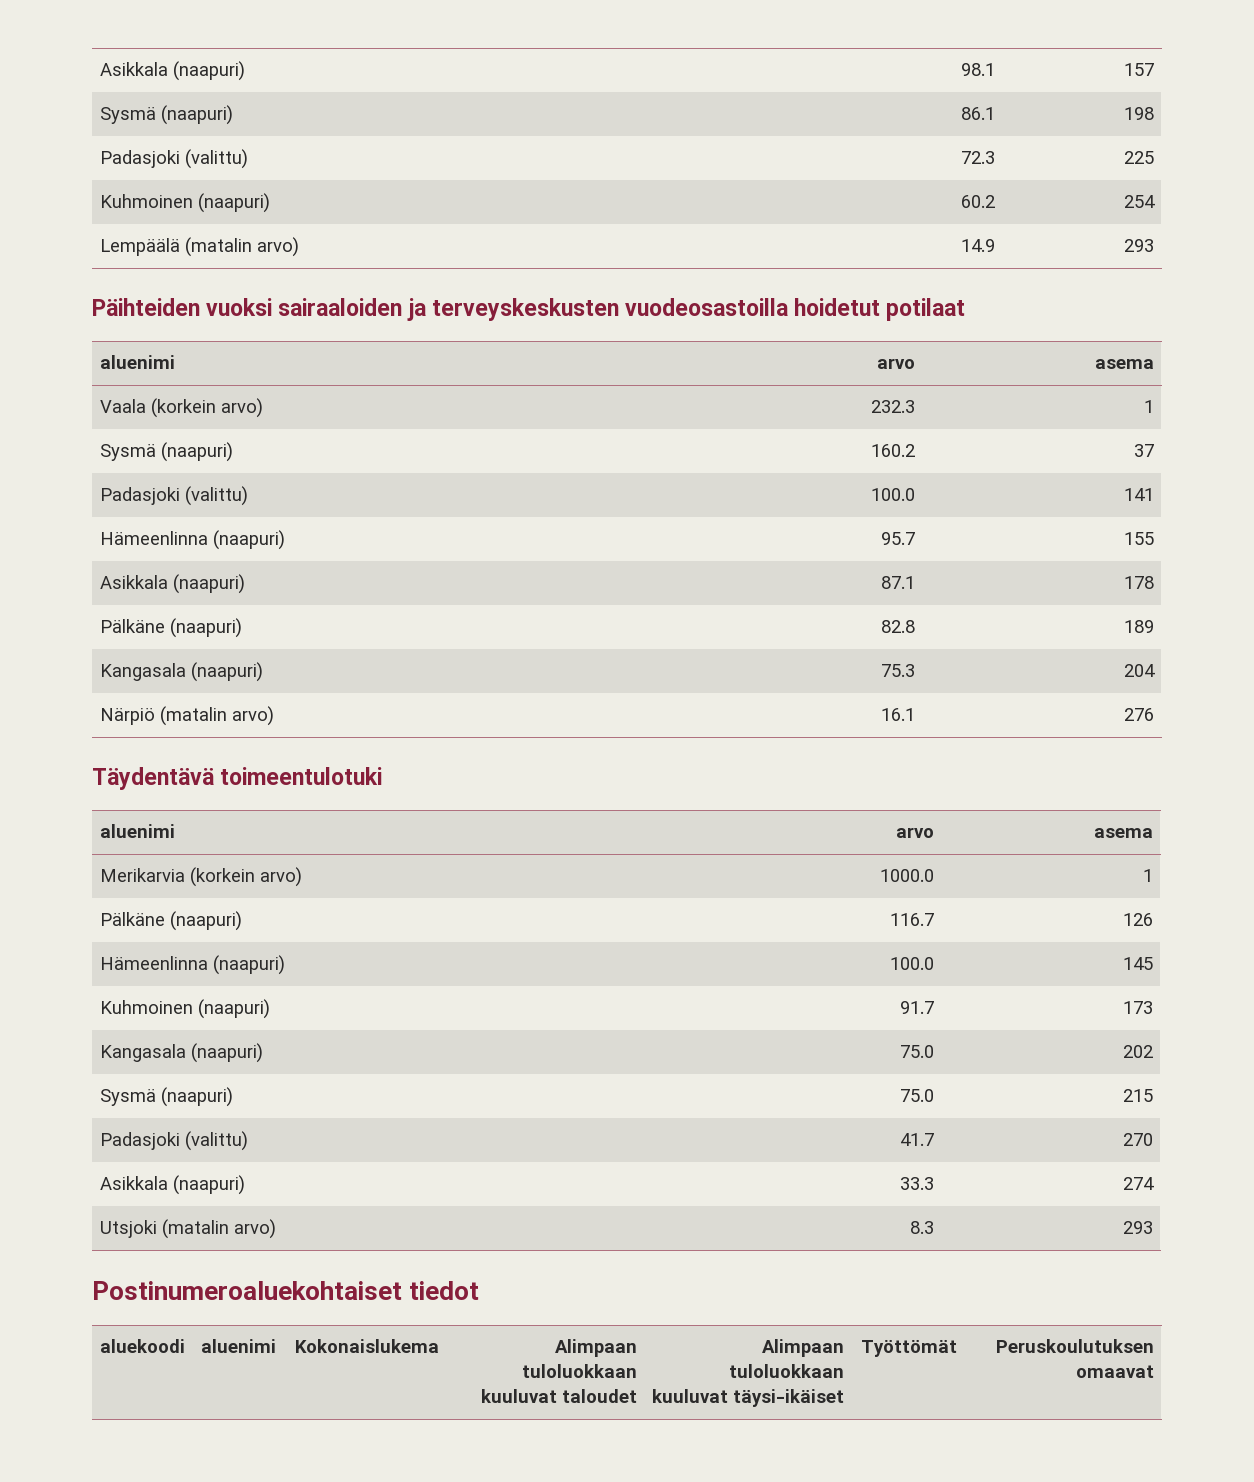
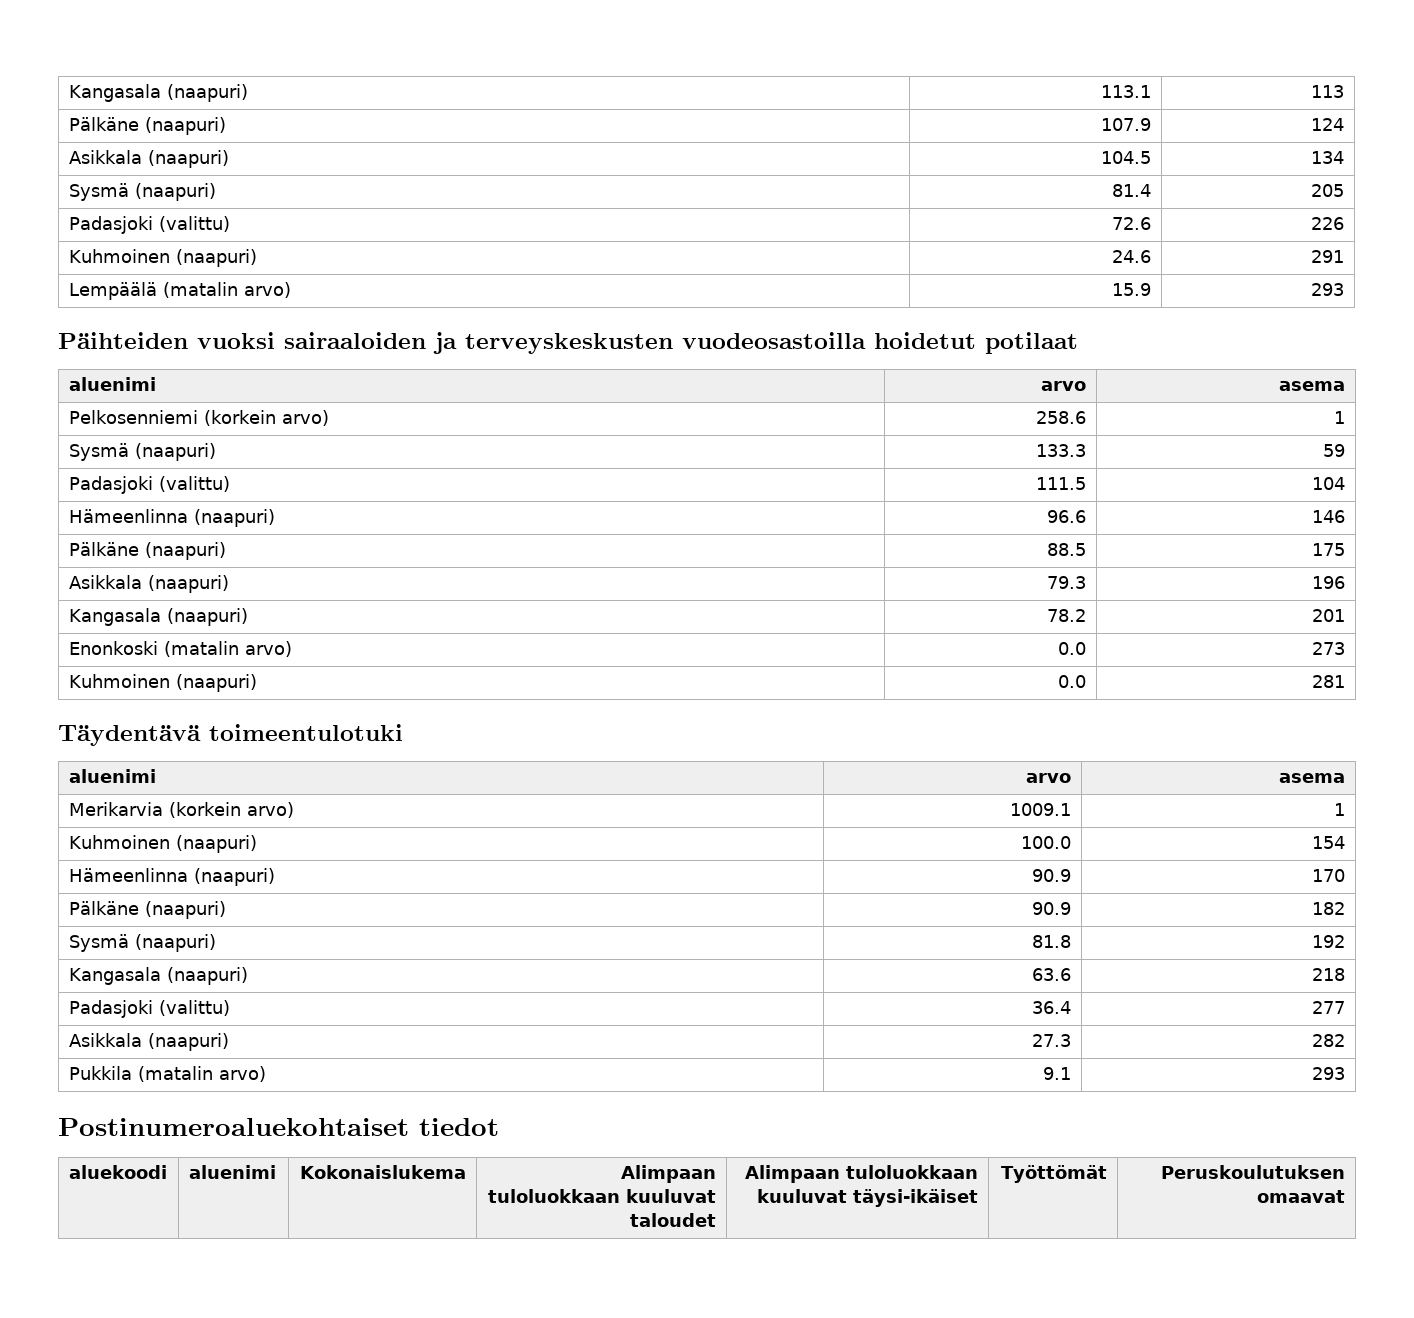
- Asikkala (naapuri) | 98.1 | 157
- Sysmä (naapuri) | 86.1 | 198
- Padasjoki (valittu) | 72.3 | 225
- Kuhmoinen (naapuri) | 60.2 | 254
+ Kangasala (naapuri) | 113.1 | 113
+ Pälkäne (naapuri) | 107.9 | 124
+ Asikkala (naapuri) | 104.5 | 134
+ Sysmä (naapuri) | 81.4 | 205
+ Padasjoki (valittu) | 72.6 | 226
+ Kuhmoinen (naapuri) | 24.6 | 291
- Lempäälä (matalin arvo) | 14.9 | 293
+ Lempäälä (matalin arvo) | 15.9 | 293
- Vaala (korkein arvo) | 232.3 | 1
+ Pelkosenniemi (korkein arvo) | 258.6 | 1
- Sysmä (naapuri) | 160.2 | 37
- Padasjoki (valittu) | 100.0 | 141
- Hämeenlinna (naapuri) | 95.7 | 155
- Asikkala (naapuri) | 87.1 | 178
- Pälkäne (naapuri) | 82.8 | 189
- Kangasala (naapuri) | 75.3 | 204
- Närpiö (matalin arvo) | 16.1 | 276
+ Sysmä (naapuri) | 133.3 | 59
+ Padasjoki (valittu) | 111.5 | 104
+ Hämeenlinna (naapuri) | 96.6 | 146
+ Pälkäne (naapuri) | 88.5 | 175
+ Asikkala (naapuri) | 79.3 | 196
+ Kangasala (naapuri) | 78.2 | 201
+ Enonkoski (matalin arvo) | 0.0 | 273
+ Kuhmoinen (naapuri) | 0.0 | 281
- Merikarvia (korkein arvo) | 1000.0 | 1
- Pälkäne (naapuri) | 116.7 | 126
- Hämeenlinna (naapuri) | 100.0 | 145
- Kuhmoinen (naapuri) | 91.7 | 173
- Kangasala (naapuri) | 75.0 | 202
- Sysmä (naapuri) | 75.0 | 215
- Padasjoki (valittu) | 41.7 | 270
- Asikkala (naapuri) | 33.3 | 274
- Utsjoki (matalin arvo) | 8.3 | 293
+ Merikarvia (korkein arvo) | 1009.1 | 1
+ Kuhmoinen (naapuri) | 100.0 | 154
+ Hämeenlinna (naapuri) | 90.9 | 170
+ Pälkäne (naapuri) | 90.9 | 182
+ Sysmä (naapuri) | 81.8 | 192
+ Kangasala (naapuri) | 63.6 | 218
+ Padasjoki (valittu) | 36.4 | 277
+ Asikkala (naapuri) | 27.3 | 282
+ Pukkila (matalin arvo) | 9.1 | 293

